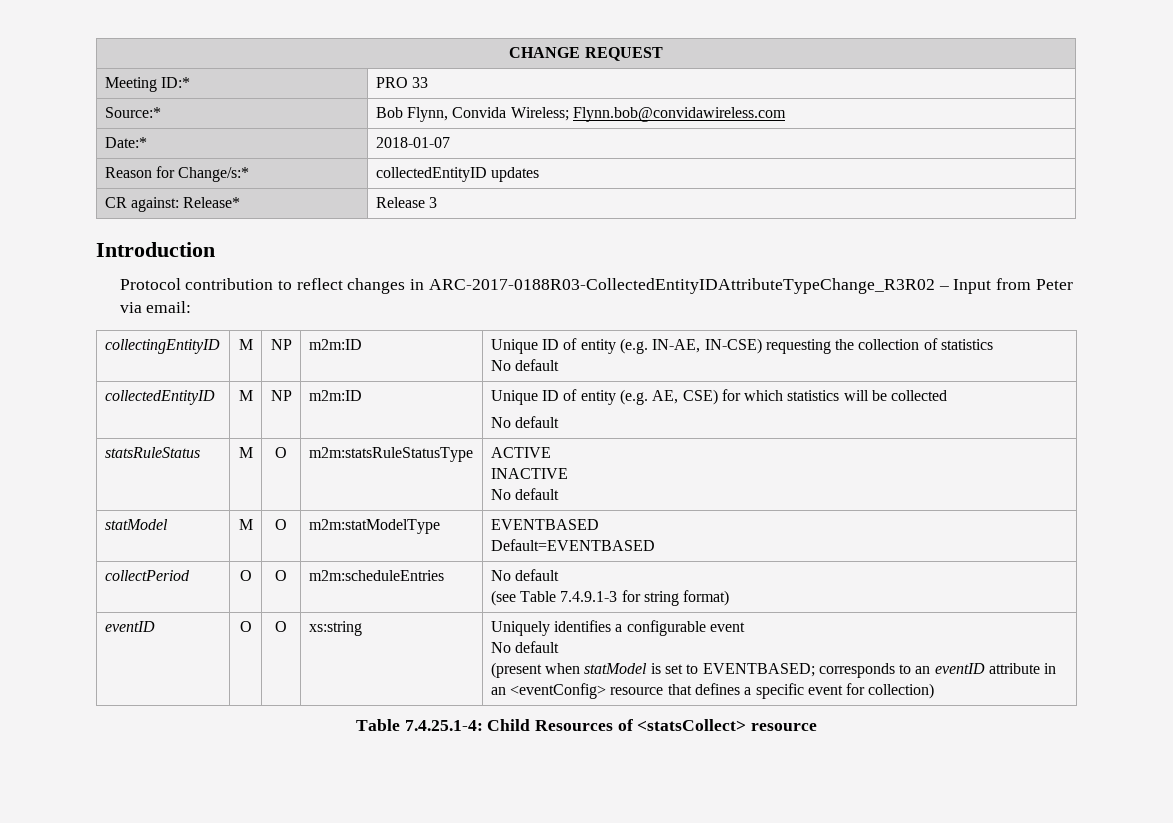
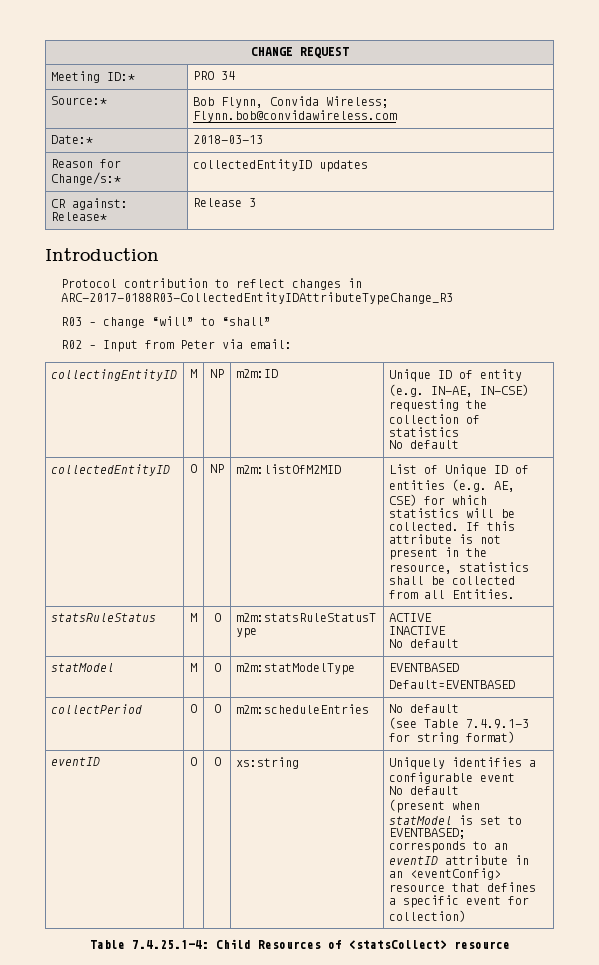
- Meeting ID:* | PRO 33
+ Meeting ID:* | PRO 34
- Date:* | 2018-01-07
+ Date:* | 2018-03-13
- Protocol contribution to reflect changes in ARC-2017-0188R03-CollectedEntityIDAttributeTypeChange_R3R02 – Input from Peter via email:
+ Protocol contribution to reflect changes in ARC-2017-0188R03-CollectedEntityIDAttributeTypeChange_R3
+ R03 – change “will” to “shall”
+ R02 – Input from Peter via email:
- collectedEntityID | M | NP | m2m:ID | Unique ID of entity (e.g. AE, CSE) for which statistics will be collected
- No default
+ collectedEntityID | O | NP | m2m:listOfM2MID | List of Unique ID of entities (e.g. AE, CSE) for which statistics will be collected. If this attribute is not present in the resource, statistics shall be collected from all Entities.

